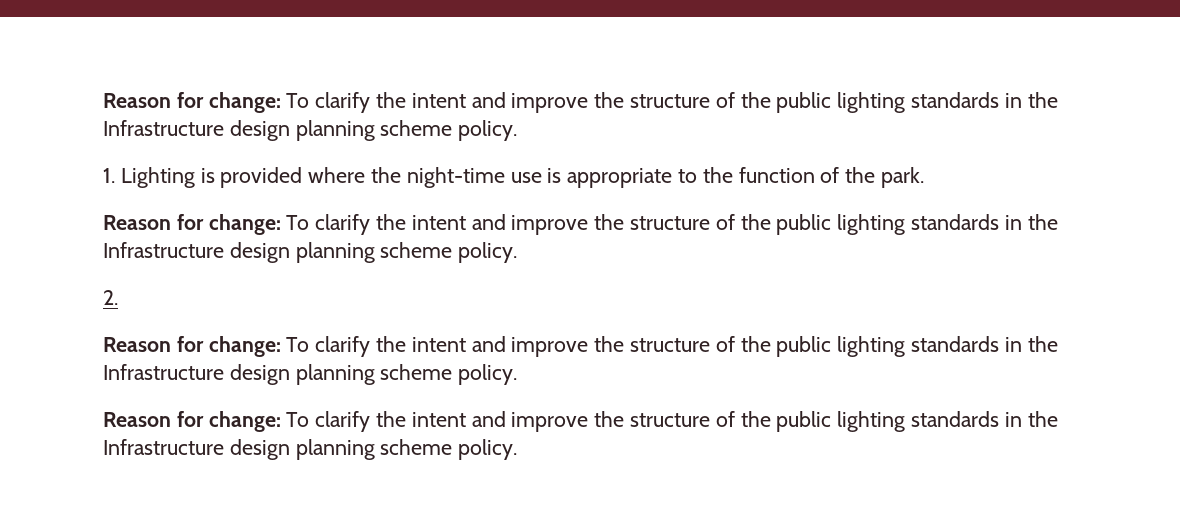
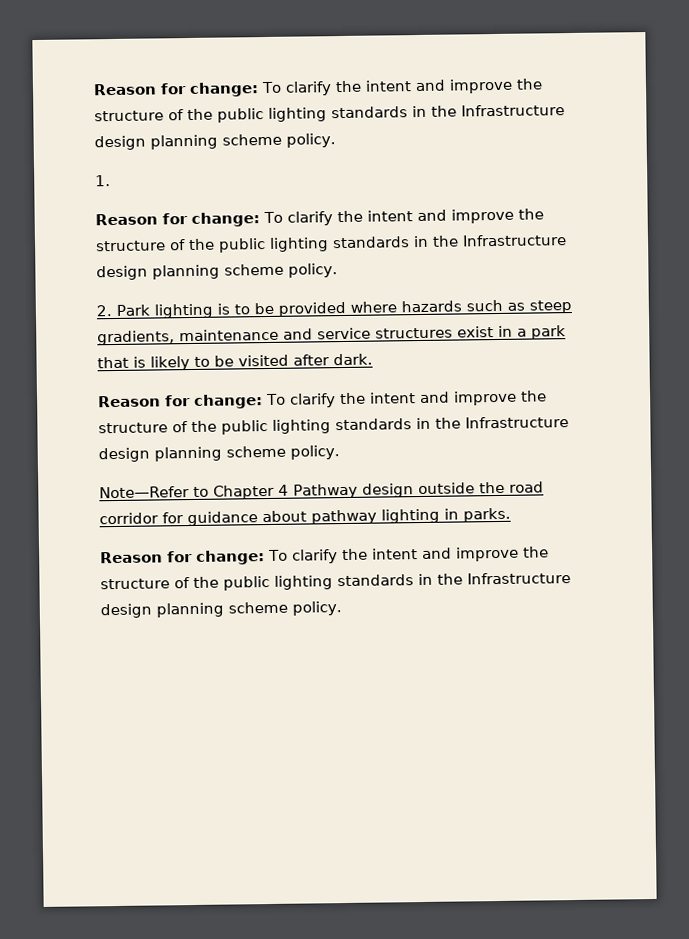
- 1. Lighting is provided where the night-time use is appropriate to the function of the park.
+ 1.
- 2.
+ 2. Park lighting is to be provided where hazards such as steep gradients, maintenance and service structures exist in a park that is likely to be visited after dark.
+ Note—Refer to Chapter 4 Pathway design outside the road corridor for guidance about pathway lighting in parks.

